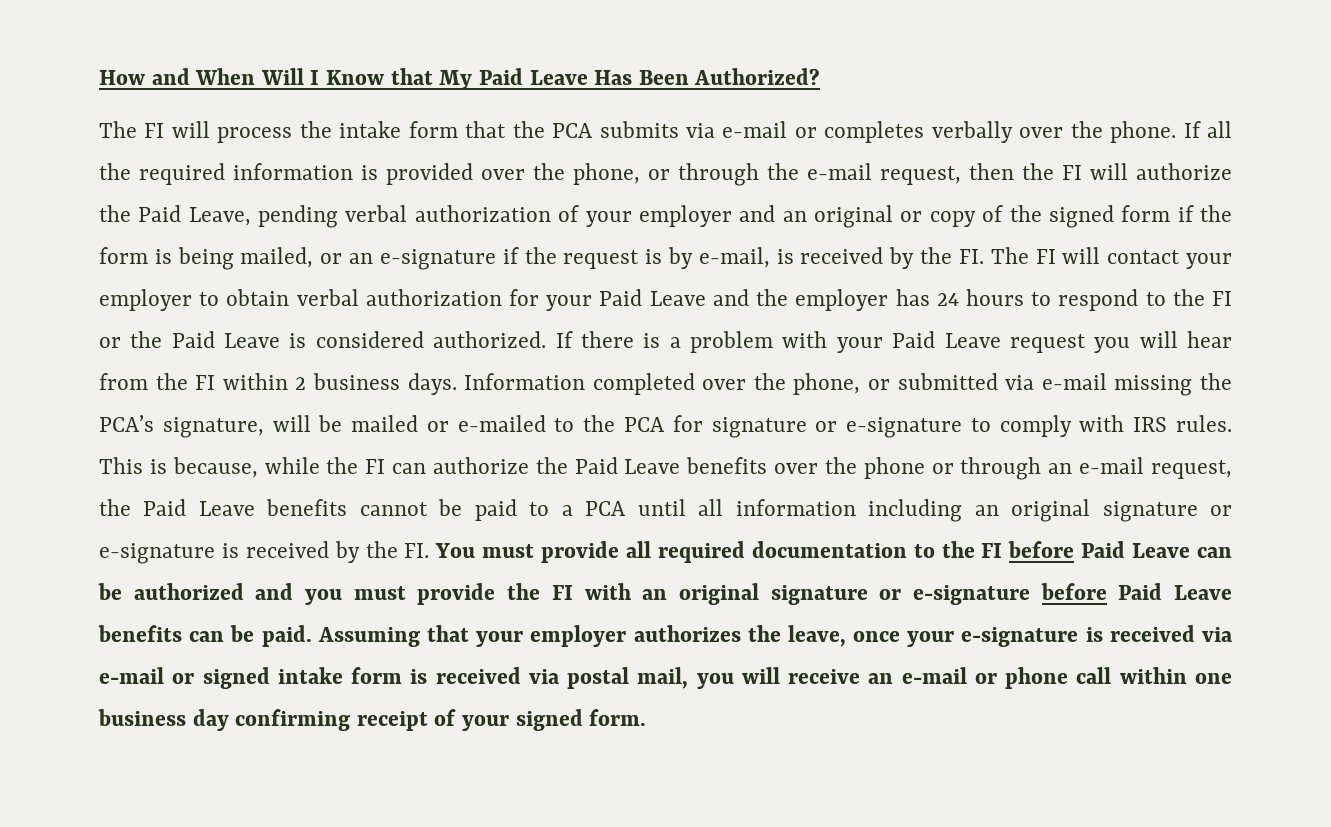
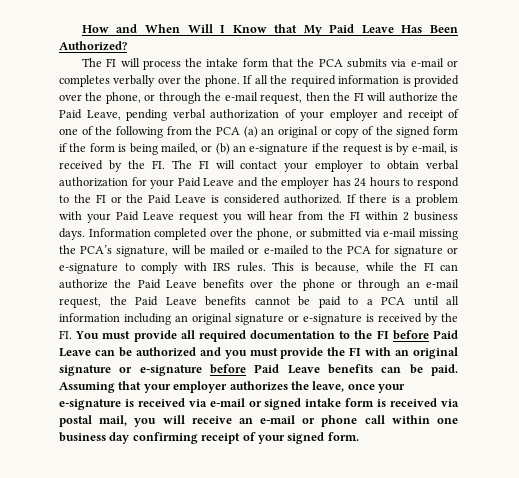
- If all the required information is provided over the phone, or through the e-mail request, then the FI will authorize the Paid Leave, pending verbal authorization of your employer and an original or copy of the signed form if the form is being mailed, or an e-signature if the request is by e-mail, is received by the FI. The FI will contact your employer to obtain verbal authorization for your Paid Leave and the employer has 24 hours to respond to the FI or the Paid Leave is considered authorized.
+ If all the required information is provided over the phone, or through the e-mail request, then the FI will authorize the Paid Leave, pending verbal authorization of your employer and receipt of one of the following from the PCA (a) an original or copy of the signed form if the form is being mailed, or (b) an e-signature if the request is by e-mail, is received by the FI. The FI will contact your employer to obtain verbal authorization for your Paid Leave and the employer has 24 hours to respond to the FI or the Paid Leave is considered authorized.

